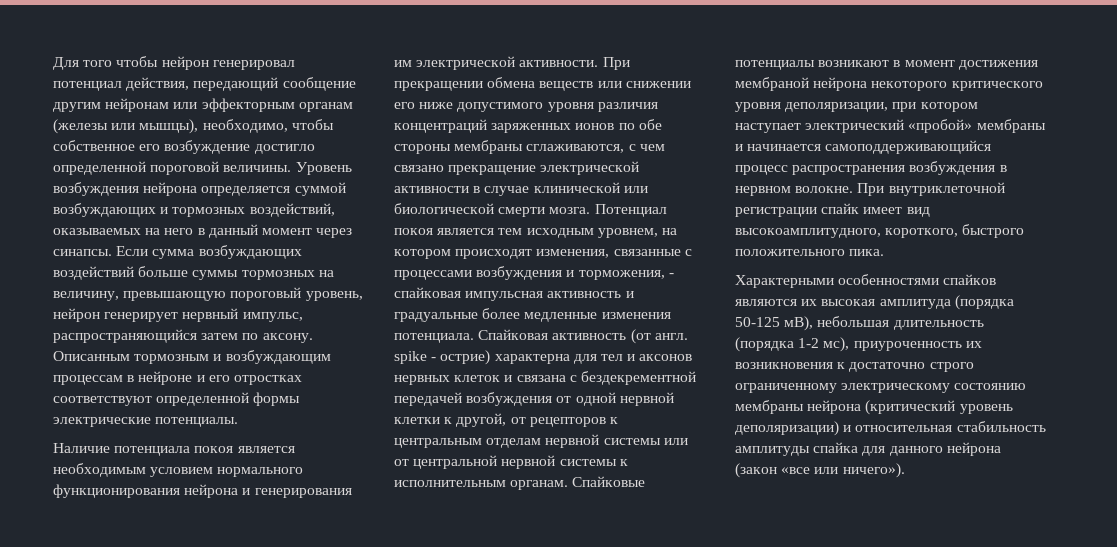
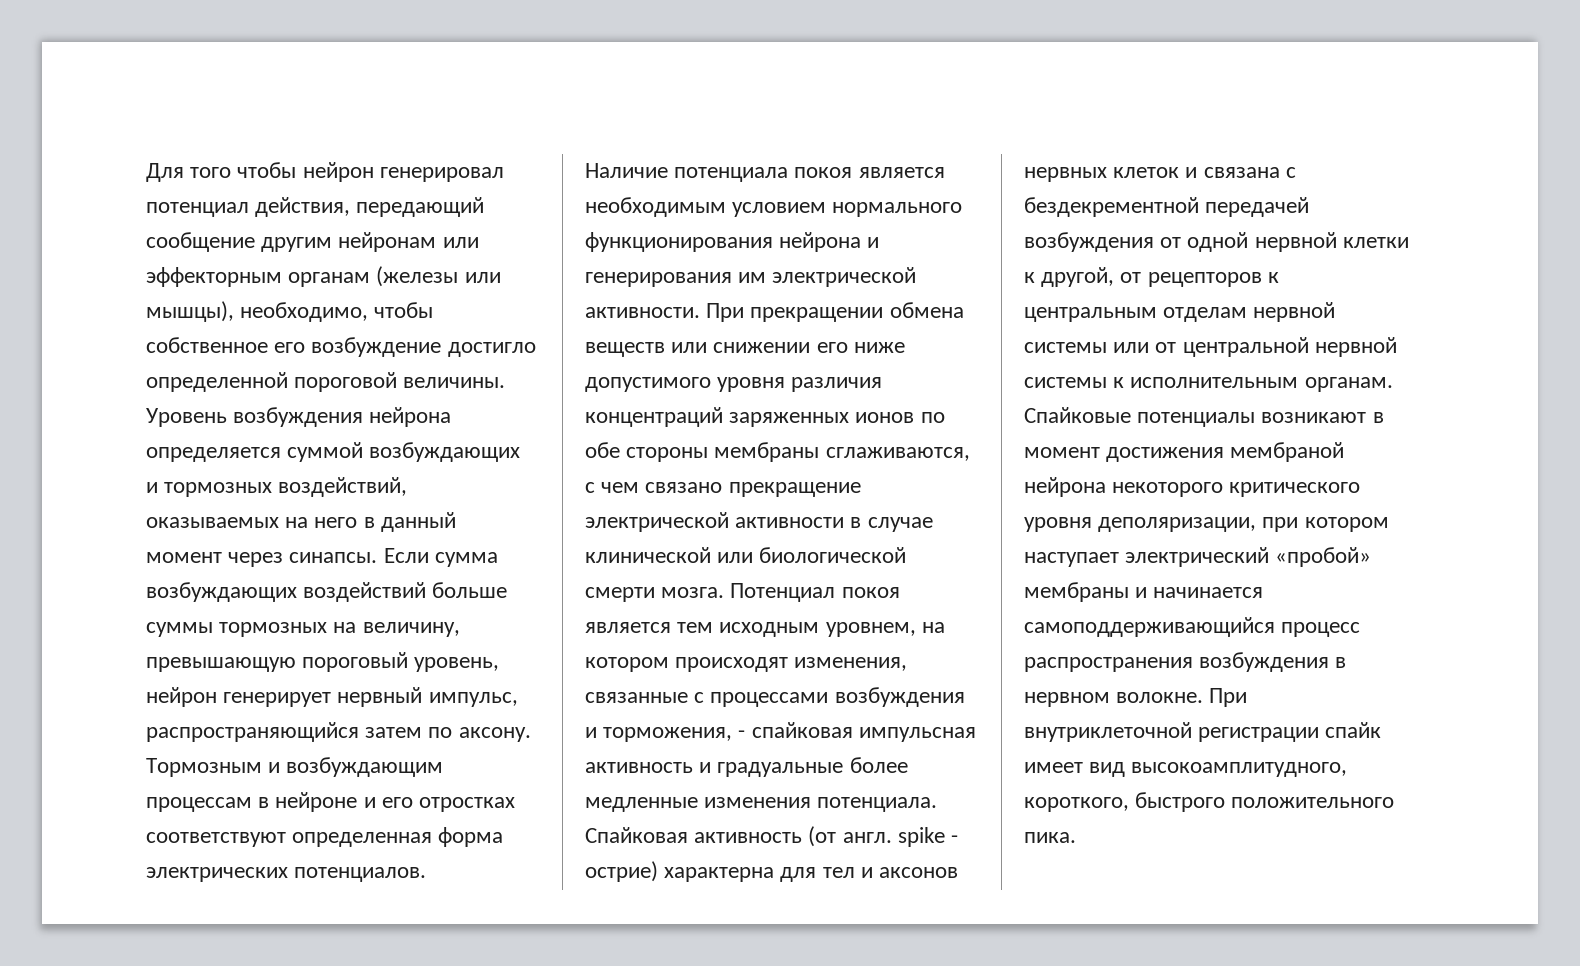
- Описанным тормозным и возбуждающим процессам в нейроне и его отростках соответствуют определенной формы электрические потенциалы.
+ Тормозным и возбуждающим процессам в нейроне и его отростках соответствуют определенная форма электрических потенциалов.
- Характерными особенностями спайков являются их высокая амплитуда (порядка 50-125 мВ), небольшая длительность (порядка 1-2 мс), приуроченность их возникновения к достаточно строго ограниченному электрическому состоянию мембраны нейрона (критический уровень деполяризации) и относительная стабильность амплитуды спайка для данного нейрона (закон «все или ничего»).

